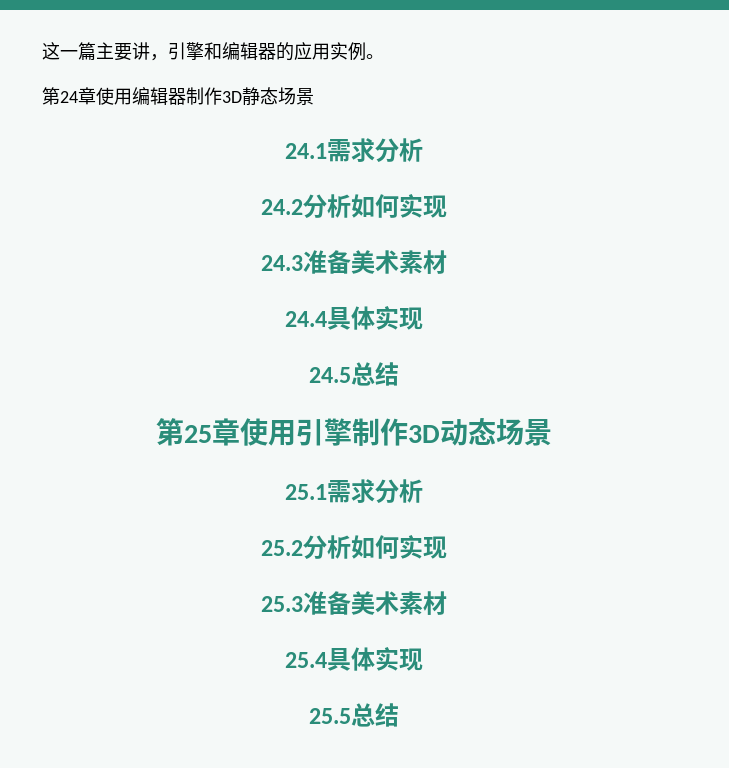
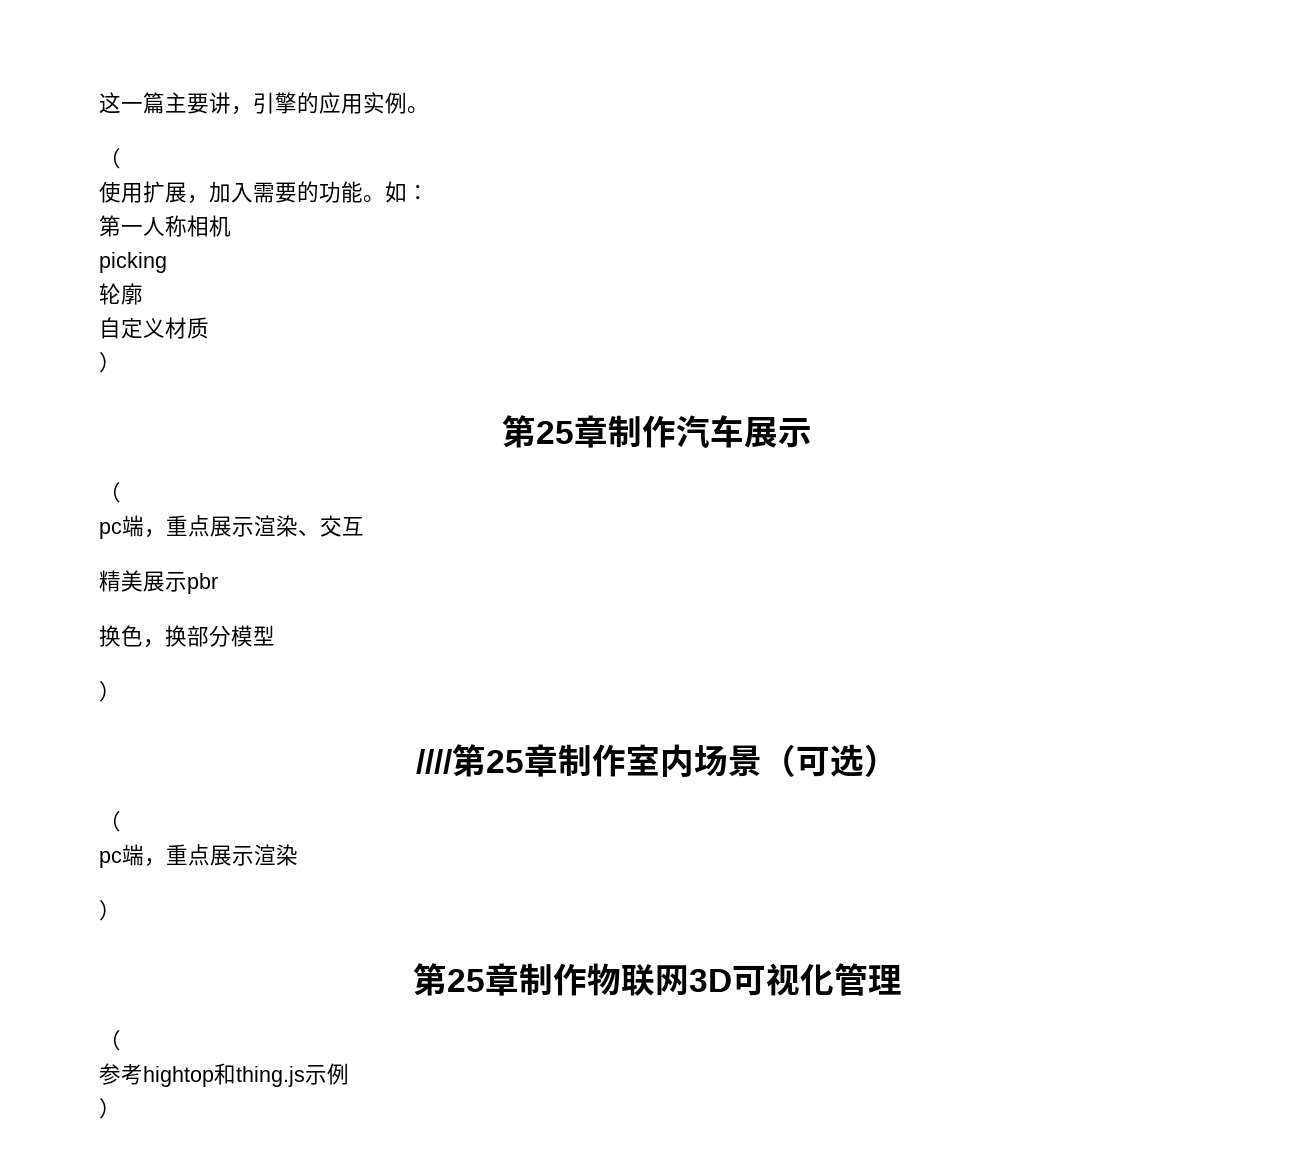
- 这一篇主要讲，引擎和编辑器的应用实例。
- 第24章使用编辑器制作3D静态场景
- 24.1需求分析
- 24.2分析如何实现
- 24.3准备美术素材
- 24.4具体实现
- 24.5总结
- 第25章使用引擎制作3D动态场景
- 25.1需求分析
- 25.2分析如何实现
- 25.3准备美术素材
- 25.4具体实现
- 25.5总结
+ 这一篇主要讲，引擎的应用实例。
+ （
+ 使用扩展，加入需要的功能。如：
+ 第一人称相机
+ picking
+ 轮廓
+ 自定义材质
+ ）
+ 第25章制作汽车展示
+ （
+ pc端，重点展示渲染、交互
+ 精美展示pbr
+ 换色，换部分模型
+ ）
+ ////第25章制作室内场景（可选）
+ （
+ pc端，重点展示渲染
+ ）
+ 第25章制作物联网3D可视化管理
+ （
+ 参考hightop和thing.js示例
+ ）

